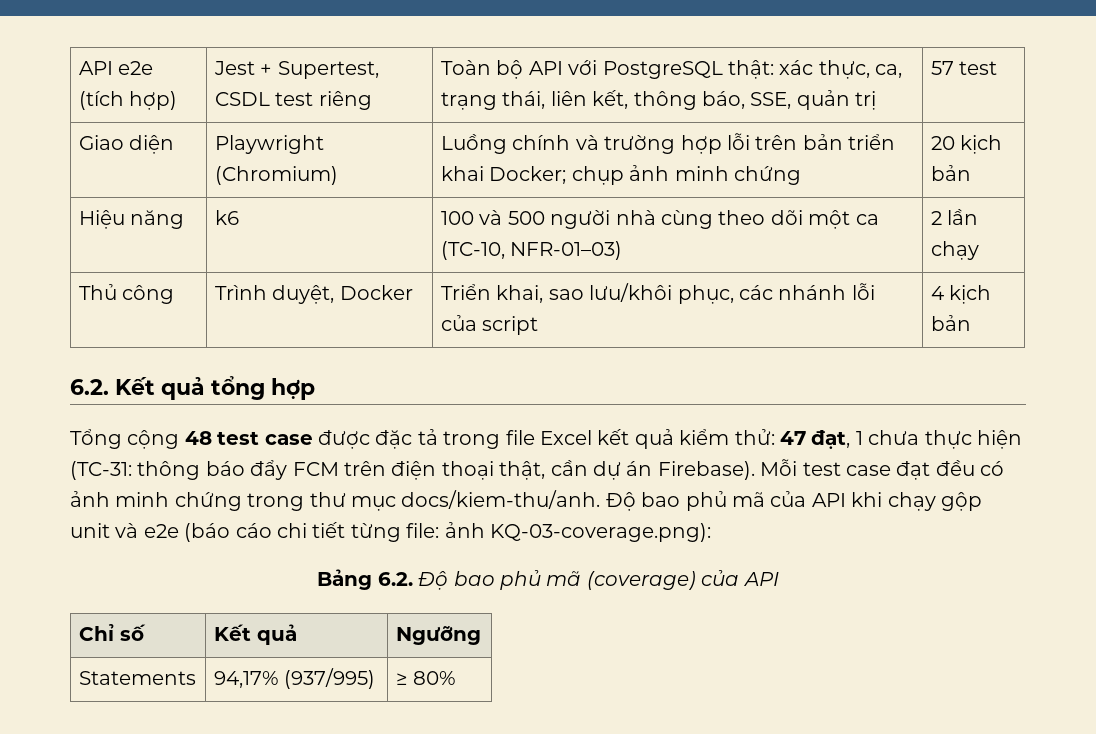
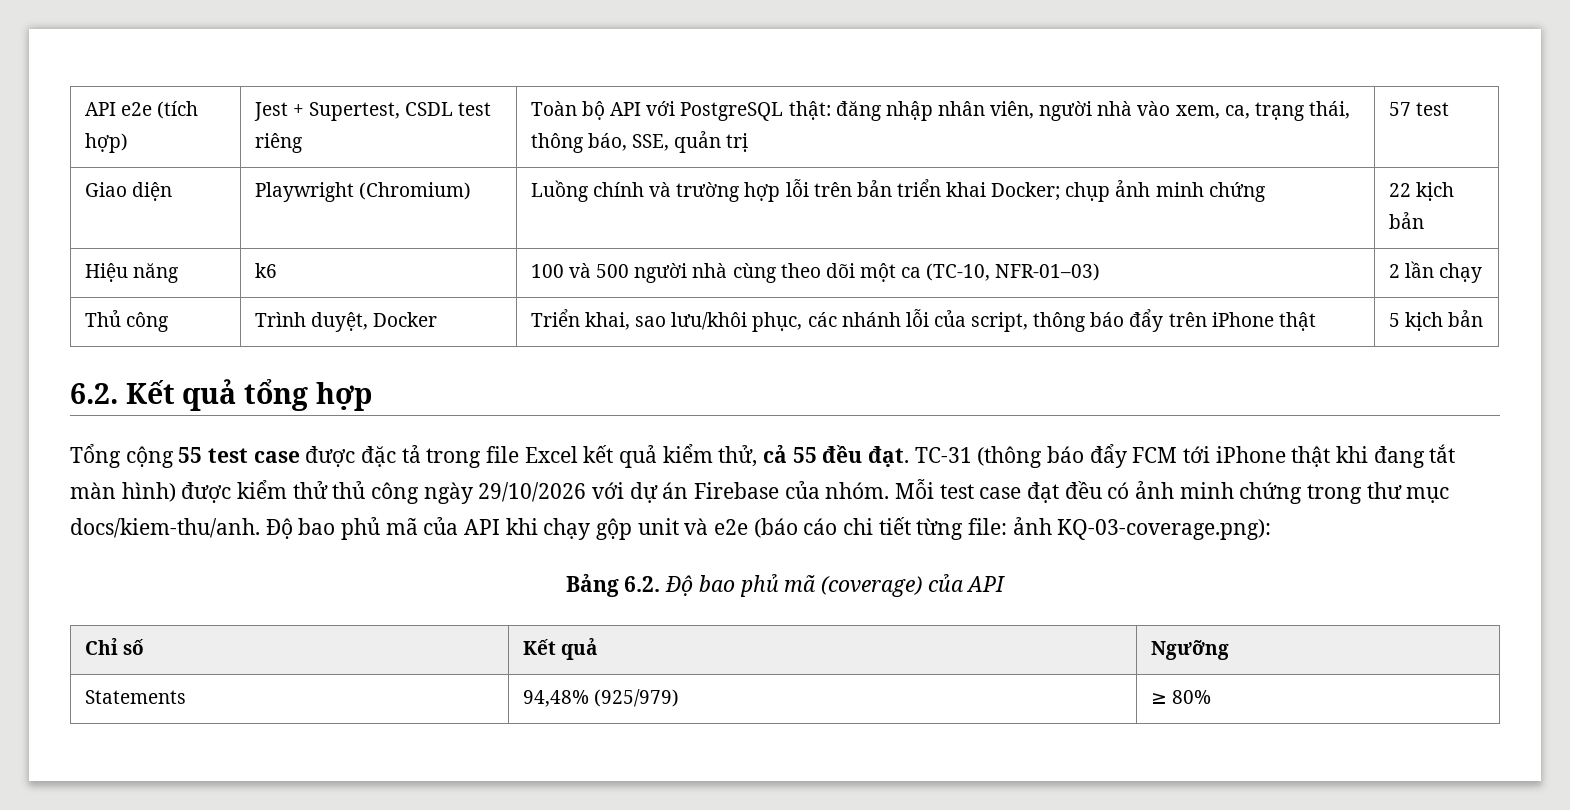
- API e2e (tích hợp) | Jest + Supertest, CSDL test riêng | Toàn bộ API với PostgreSQL thật: xác thực, ca, trạng thái, liên kết, thông báo, SSE, quản trị | 57 test
+ API e2e (tích hợp) | Jest + Supertest, CSDL test riêng | Toàn bộ API với PostgreSQL thật: đăng nhập nhân viên, người nhà vào xem, ca, trạng thái, thông báo, SSE, quản trị | 57 test
- Giao diện | Playwright (Chromium) | Luồng chính và trường hợp lỗi trên bản triển khai Docker; chụp ảnh minh chứng | 20 kịch bản
+ Giao diện | Playwright (Chromium) | Luồng chính và trường hợp lỗi trên bản triển khai Docker; chụp ảnh minh chứng | 22 kịch bản
- Thủ công | Trình duyệt, Docker | Triển khai, sao lưu/khôi phục, các nhánh lỗi của script | 4 kịch bản
+ Thủ công | Trình duyệt, Docker | Triển khai, sao lưu/khôi phục, các nhánh lỗi của script, thông báo đẩy trên iPhone thật | 5 kịch bản
- Tổng cộng 48 test case được đặc tả trong file Excel kết quả kiểm thử: 47 đạt, 1 chưa thực hiện (TC-31: thông báo đẩy FCM trên điện thoại thật, cần dự án Firebase).
+ Tổng cộng 55 test case được đặc tả trong file Excel kết quả kiểm thử, cả 55 đều đạt. TC-31 (thông báo đẩy FCM tới iPhone thật khi đang tắt màn hình) được kiểm thử thủ công ngày 29/10/2026 với dự án Firebase của nhóm.
- Statements | 94,17% (937/995) | ≥ 80%
+ Statements | 94,48% (925/979) | ≥ 80%

